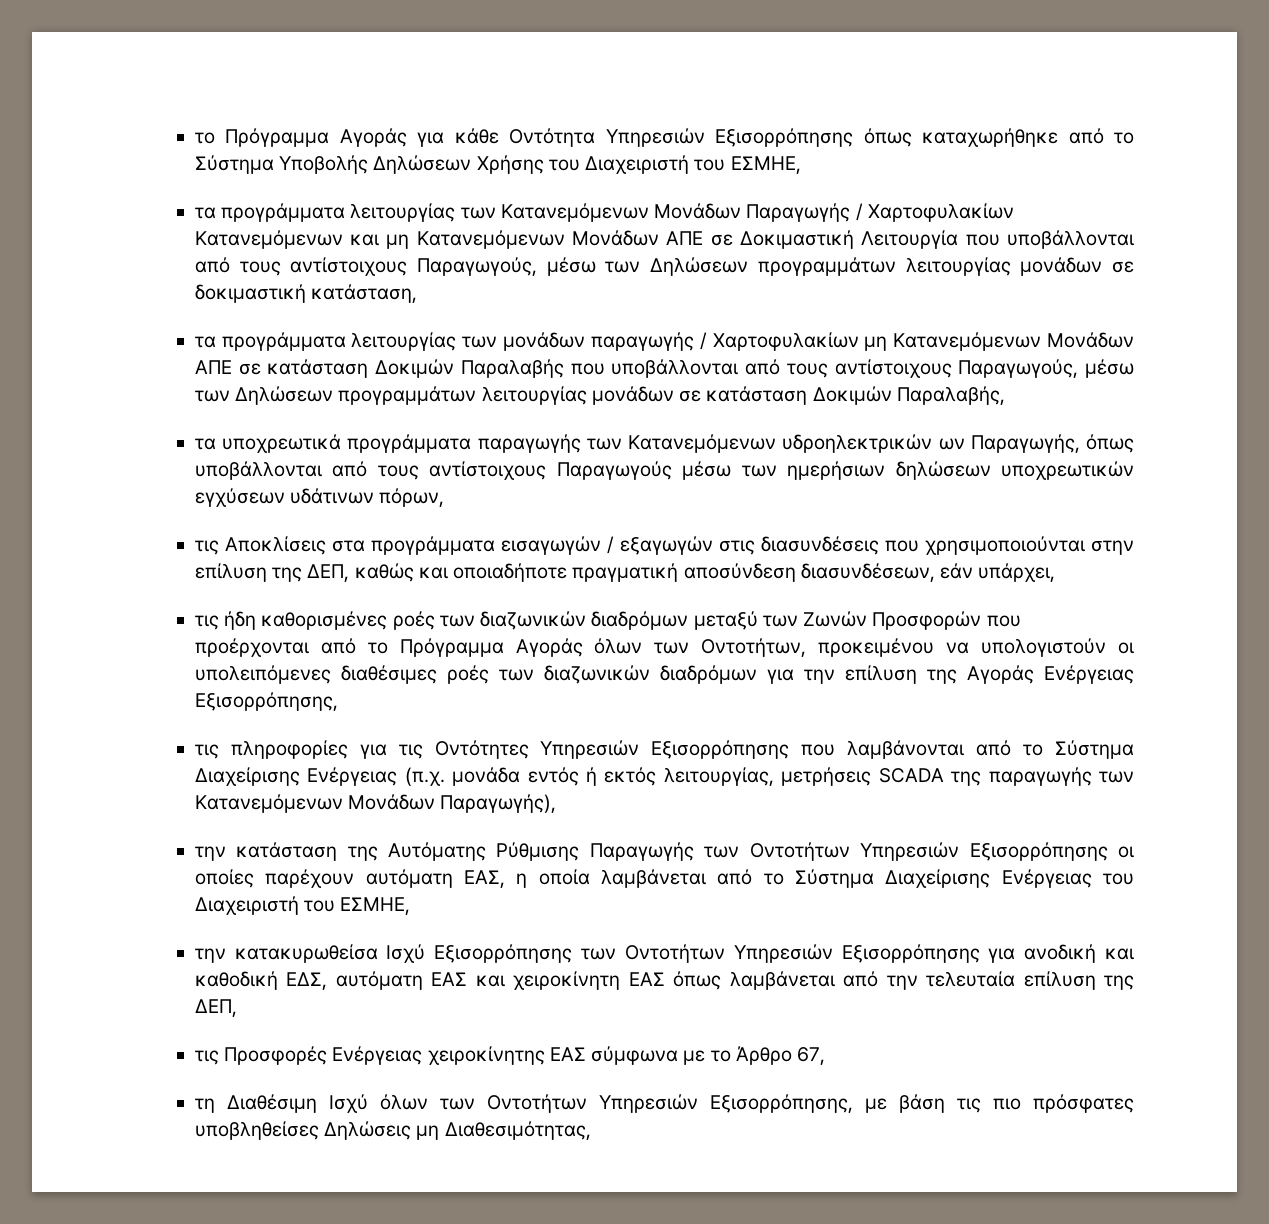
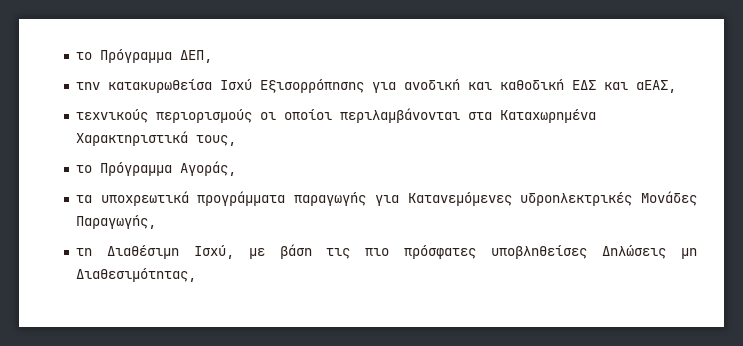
- το Πρόγραμμα Αγοράς για κάθε Οντότητα Υπηρεσιών Εξισορρόπησης όπως καταχωρήθηκε από το Σύστημα Υποβολής Δηλώσεων Χρήσης του Διαχειριστή του ΕΣΜΗΕ,
- τα προγράμματα λειτουργίας των Κατανεμόμενων Μονάδων Παραγωγής / Χαρτοφυλακίων Κατανεμόμενων και μη Κατανεμόμενων Μονάδων ΑΠΕ σε Δοκιμαστική Λειτουργία που υποβάλλονται από τους αντίστοιχους Παραγωγούς, μέσω των Δηλώσεων προγραμμάτων λειτουργίας μονάδων σε δοκιμαστική κατάσταση,
- τα προγράμματα λειτουργίας των μονάδων παραγωγής / Χαρτοφυλακίων μη Κατανεμόμενων Μονάδων ΑΠΕ σε κατάσταση Δοκιμών Παραλαβής που υποβάλλονται από τους αντίστοιχους Παραγωγούς, μέσω των Δηλώσεων προγραμμάτων λειτουργίας μονάδων σε κατάσταση Δοκιμών Παραλαβής,
- τα υποχρεωτικά προγράμματα παραγωγής των Κατανεμόμενων υδροηλεκτρικών ων Παραγωγής, όπως υποβάλλονται από τους αντίστοιχους Παραγωγούς μέσω των ημερήσιων δηλώσεων υποχρεωτικών εγχύσεων υδάτινων πόρων,
- τις Αποκλίσεις στα προγράμματα εισαγωγών / εξαγωγών στις διασυνδέσεις που χρησιμοποιούνται στην επίλυση της ΔΕΠ, καθώς και οποιαδήποτε πραγματική αποσύνδεση διασυνδέσεων, εάν υπάρχει,
- τις ήδη καθορισμένες ροές των διαζωνικών διαδρόμων μεταξύ των Ζωνών Προσφορών που προέρχονται από το Πρόγραμμα Αγοράς όλων των Οντοτήτων, προκειμένου να υπολογιστούν οι υπολειπόμενες διαθέσιμες ροές των διαζωνικών διαδρόμων για την επίλυση της Αγοράς Ενέργειας Εξισορρόπησης,
- τις πληροφορίες για τις Οντότητες Υπηρεσιών Εξισορρόπησης που λαμβάνονται από το Σύστημα Διαχείρισης Ενέργειας (π.χ. μονάδα εντός ή εκτός λειτουργίας, μετρήσεις SCADA της παραγωγής των Κατανεμόμενων Μονάδων Παραγωγής),
- την κατάσταση της Αυτόματης Ρύθμισης Παραγωγής των Οντοτήτων Υπηρεσιών Εξισορρόπησης οι οποίες παρέχουν αυτόματη ΕΑΣ, η οποία λαμβάνεται από το Σύστημα Διαχείρισης Ενέργειας του Διαχειριστή του ΕΣΜΗΕ,
- την κατακυρωθείσα Ισχύ Εξισορρόπησης των Οντοτήτων Υπηρεσιών Εξισορρόπησης για ανοδική και καθοδική ΕΔΣ, αυτόματη ΕΑΣ και χειροκίνητη ΕΑΣ όπως λαμβάνεται από την τελευταία επίλυση της ΔΕΠ,
- τις Προσφορές Ενέργειας χειροκίνητης ΕΑΣ σύμφωνα με το Άρθρο 67,
- τη Διαθέσιμη Ισχύ όλων των Οντοτήτων Υπηρεσιών Εξισορρόπησης, με βάση τις πιο πρόσφατες υποβληθείσες Δηλώσεις μη Διαθεσιμότητας,
+ το Πρόγραμμα ΔΕΠ,
+ την κατακυρωθείσα Ισχύ Εξισορρόπησης για ανοδική και καθοδική ΕΔΣ και αΕΑΣ,
+ τεχνικούς περιορισμούς οι οποίοι περιλαμβάνονται στα Καταχωρημένα Χαρακτηριστικά τους,
+ το Πρόγραμμα Αγοράς,
+ τα υποχρεωτικά προγράμματα παραγωγής για Κατανεμόμενες υδροηλεκτρικές Μονάδες Παραγωγής,
+ τη Διαθέσιμη Ισχύ, με βάση τις πιο πρόσφατες υποβληθείσες Δηλώσεις μη Διαθεσιμότητας,

